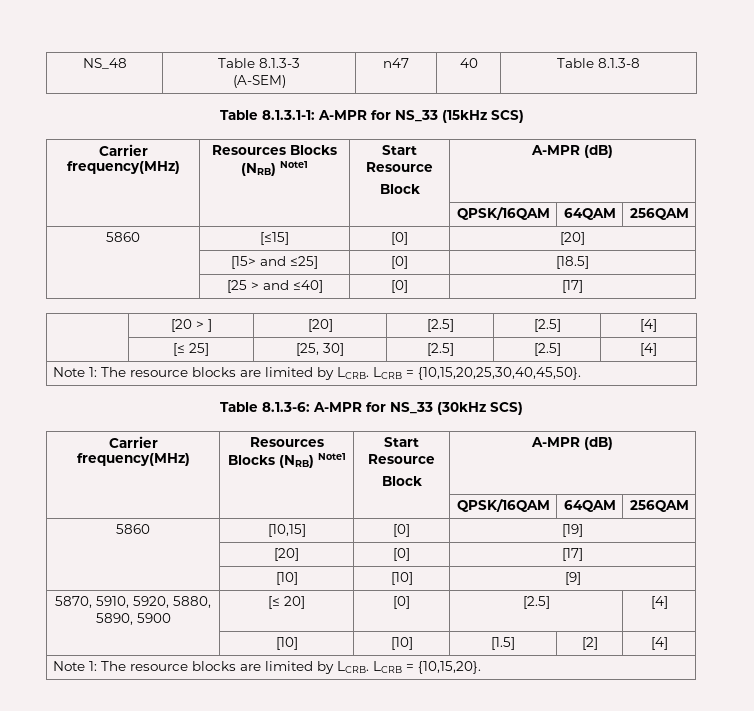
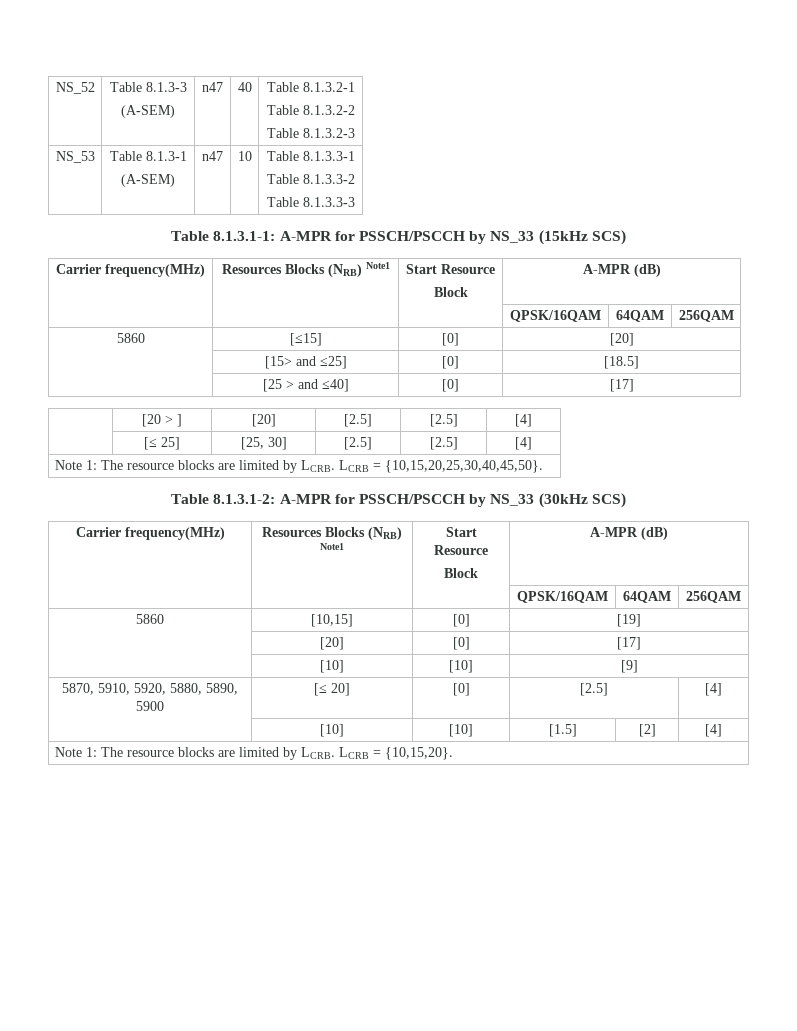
- NS_48 | Table 8.1.3-3
- (A-SEM) | n47 | 40 | Table 8.1.3-8
+ NS_52 | Table 8.1.3-3
+ (A-SEM) | n47 | 40 | Table 8.1.3.2-1
+ Table 8.1.3.2-2
+ Table 8.1.3.2-3
+ NS_53 | Table 8.1.3-1
+ (A-SEM) | n47 | 10 | Table 8.1.3.3-1
+ Table 8.1.3.3-2
+ Table 8.1.3.3-3
- Table 8.1.3.1-1: A-MPR for NS_33 (15kHz SCS)
+ Table 8.1.3.1-1: A-MPR for PSSCH/PSCCH by NS_33 (15kHz SCS)
- Table 8.1.3-6: A-MPR for NS_33 (30kHz SCS)
+ Table 8.1.3.1-2: A-MPR for PSSCH/PSCCH by NS_33 (30kHz SCS)

